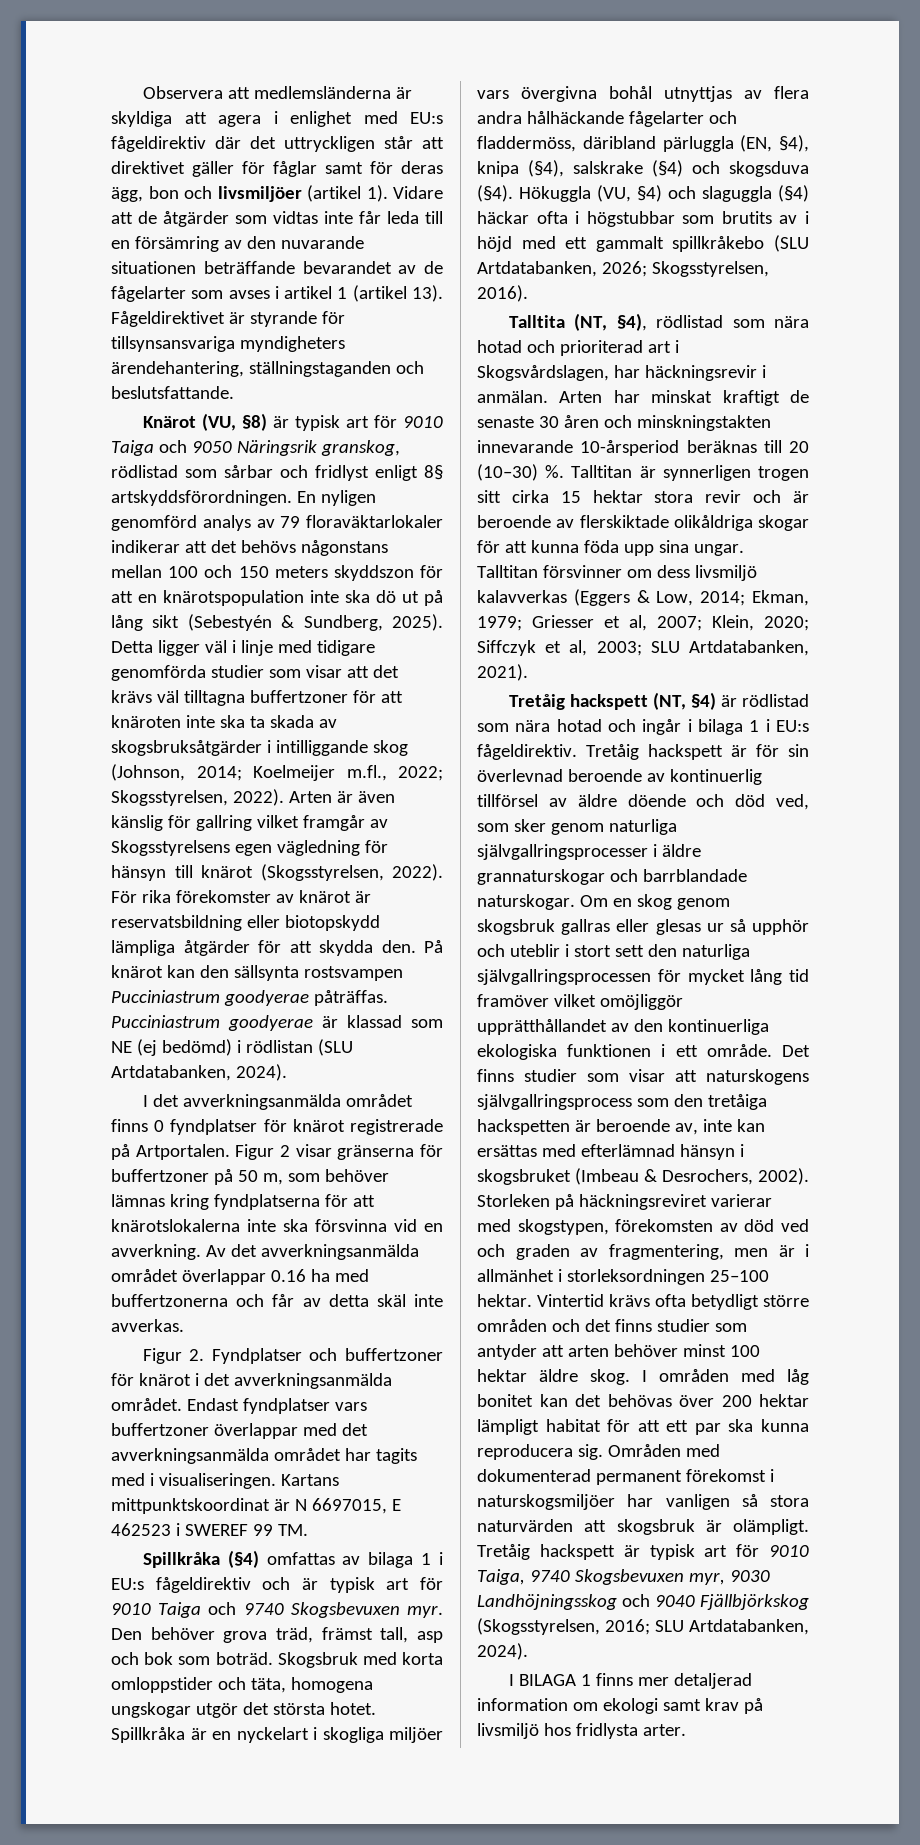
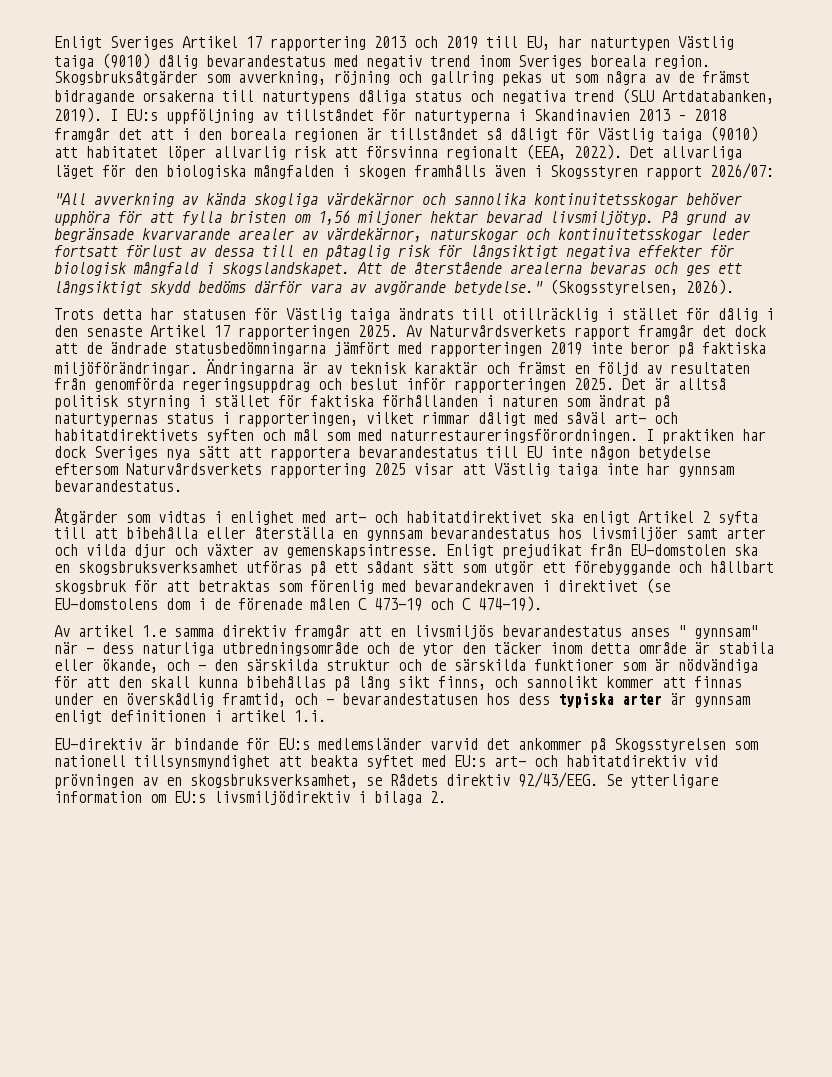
- Observera att medlemsländerna är skyldiga att agera i enlighet med EU:s fågeldirektiv där det uttryckligen står att direktivet gäller för fåglar samt för deras ägg, bon och livsmiljöer (artikel 1). Vidare att de åtgärder som vidtas inte får leda till en försämring av den nuvarande situationen beträffande bevarandet av de fågelarter som avses i artikel 1 (artikel 13). Fågeldirektivet är styrande för tillsynsansvariga myndigheters ärendehantering, ställningstaganden och beslutsfattande.
- Knärot (VU, §8) är typisk art för 9010 Taiga och 9050 Näringsrik granskog, rödlistad som sårbar och fridlyst enligt 8§ artskyddsförordningen. En nyligen genomförd analys av 79 floraväktarlokaler indikerar att det behövs någonstans mellan 100 och 150 meters skyddszon för att en knärotspopulation inte ska dö ut på lång sikt (Sebestyén & Sundberg, 2025). Detta ligger väl i linje med tidigare genomförda studier som visar att det krävs väl tilltagna buffertzoner för att knäroten inte ska ta skada av skogsbruksåtgärder i intilliggande skog (Johnson, 2014; Koelmeijer m.fl., 2022; Skogsstyrelsen, 2022). Arten är även känslig för gallring vilket framgår av Skogsstyrelsens egen vägledning för hänsyn till knärot (Skogsstyrelsen, 2022). För rika förekomster av knärot är reservatsbildning eller biotopskydd lämpliga åtgärder för att skydda den. På knärot kan den sällsynta rostsvampen Pucciniastrum goodyerae påträffas. Pucciniastrum goodyerae är klassad som NE (ej bedömd) i rödlistan (SLU Artdatabanken, 2024).
- I det avverkningsanmälda området finns 0 fyndplatser för knärot registrerade på Artportalen. Figur 2 visar gränserna för buffertzoner på 50 m, som behöver lämnas kring fyndplatserna för att knärotslokalerna inte ska försvinna vid en avverkning. Av det avverkningsanmälda området överlappar 0.16 ha med buffertzonerna och får av detta skäl inte avverkas.
- Figur 2. Fyndplatser och buffertzoner för knärot i det avverkningsanmälda området. Endast fyndplatser vars buffertzoner överlappar med det avverkningsanmälda området har tagits med i visualiseringen. Kartans mittpunktskoordinat är N 6697015, E 462523 i SWEREF 99 TM.
- Spillkråka (§4) omfattas av bilaga 1 i EU:s fågeldirektiv och är typisk art för 9010 Taiga och 9740 Skogsbevuxen myr. Den behöver grova träd, främst tall, asp och bok som boträd. Skogsbruk med korta omloppstider och täta, homogena ungskogar utgör det största hotet. Spillkråka är en nyckelart i skogliga miljöer vars övergivna bohål utnyttjas av flera andra hålhäckande fågelarter och fladdermöss, däribland pärluggla (EN, §4), knipa (§4), salskrake (§4) och skogsduva (§4). Hökuggla (VU, §4) och slaguggla (§4) häckar ofta i högstubbar som brutits av i höjd med ett gammalt spillkråkebo (SLU Artdatabanken, 2026; Skogsstyrelsen, 2016).
- Talltita (NT, §4), rödlistad som nära hotad och prioriterad art i Skogsvårdslagen, har häckningsrevir i anmälan. Arten har minskat kraftigt de senaste 30 åren och minskningstakten innevarande 10-årsperiod beräknas till 20 (10–30) %. Talltitan är synnerligen trogen sitt cirka 15 hektar stora revir och är beroende av flerskiktade olikåldriga skogar för att kunna föda upp sina ungar. Talltitan försvinner om dess livsmiljö kalavverkas (Eggers & Low, 2014; Ekman, 1979; Griesser et al, 2007; Klein, 2020; Siffczyk et al, 2003; SLU Artdatabanken, 2021).
- Tretåig hackspett (NT, §4) är rödlistad som nära hotad och ingår i bilaga 1 i EU:s fågeldirektiv. Tretåig hackspett är för sin överlevnad beroende av kontinuerlig tillförsel av äldre döende och död ved, som sker genom naturliga självgallringsprocesser i äldre grannaturskogar och barrblandade naturskogar. Om en skog genom skogsbruk gallras eller glesas ur så upphör och uteblir i stort sett den naturliga självgallringsprocessen för mycket lång tid framöver vilket omöjliggör upprätthållandet av den kontinuerliga ekologiska funktionen i ett område. Det finns studier som visar att naturskogens självgallringsprocess som den tretåiga hackspetten är beroende av, inte kan ersättas med efterlämnad hänsyn i skogsbruket (Imbeau & Desrochers, 2002). Storleken på häckningsreviret varierar med skogstypen, förekomsten av död ved och graden av fragmentering, men är i allmänhet i storleksordningen 25–100 hektar. Vintertid krävs ofta betydligt större områden och det finns studier som antyder att arten behöver minst 100 hektar äldre skog. I områden med låg bonitet kan det behövas över 200 hektar lämpligt habitat för att ett par ska kunna reproducera sig. Områden med dokumenterad permanent förekomst i naturskogsmiljöer har vanligen så stora naturvärden att skogsbruk är olämpligt. Tretåig hackspett är typisk art för 9010 Taiga, 9740 Skogsbevuxen myr, 9030 Landhöjningsskog och 9040 Fjällbjörkskog (Skogsstyrelsen, 2016; SLU Artdatabanken, 2024).
- I BILAGA 1 finns mer detaljerad information om ekologi samt krav på livsmiljö hos fridlysta arter.
+ Enligt Sveriges Artikel 17 rapportering 2013 och 2019 till EU, har naturtypen Västlig taiga (9010) dålig bevarandestatus med negativ trend inom Sveriges boreala region. Skogsbruksåtgärder som avverkning, röjning och gallring pekas ut som några av de främst bidragande orsakerna till naturtypens dåliga status och negativa trend (SLU Artdatabanken, 2019). I EU:s uppföljning av tillståndet för naturtyperna i Skandinavien 2013 – 2018 framgår det att i den boreala regionen är tillståndet så dåligt för Västlig taiga (9010) att habitatet löper allvarlig risk att försvinna regionalt (EEA, 2022). Det allvarliga läget för den biologiska mångfalden i skogen framhålls även i Skogsstyren rapport 2026/07:
+ "All avverkning av kända skogliga värdekärnor och sannolika kontinuitetsskogar behöver upphöra för att fylla bristen om 1,56 miljoner hektar bevarad livsmiljötyp. På grund av begränsade kvarvarande arealer av värdekärnor, naturskogar och kontinuitetsskogar leder fortsatt förlust av dessa till en påtaglig risk för långsiktigt negativa effekter för biologisk mångfald i skogslandskapet. Att de återstående arealerna bevaras och ges ett långsiktigt skydd bedöms därför vara av avgörande betydelse." (Skogsstyrelsen, 2026).
+ Trots detta har statusen för Västlig taiga ändrats till otillräcklig i stället för dålig i den senaste Artikel 17 rapporteringen 2025. Av Naturvårdsverkets rapport framgår det dock att de ändrade statusbedömningarna jämfört med rapporteringen 2019 inte beror på faktiska miljöförändringar. Ändringarna är av teknisk karaktär och främst en följd av resultaten från genomförda regeringsuppdrag och beslut inför rapporteringen 2025. Det är alltså politisk styrning i stället för faktiska förhållanden i naturen som ändrat på naturtypernas status i rapporteringen, vilket rimmar dåligt med såväl art- och habitatdirektivets syften och mål som med naturrestaureringsförordningen. I praktiken har dock Sveriges nya sätt att rapportera bevarandestatus till EU inte någon betydelse eftersom Naturvårdsverkets rapportering 2025 visar att Västlig taiga inte har gynnsam bevarandestatus.
+ Åtgärder som vidtas i enlighet med art- och habitatdirektivet ska enligt Artikel 2 syfta till att bibehålla eller återställa en gynnsam bevarandestatus hos livsmiljöer samt arter och vilda djur och växter av gemenskapsintresse. Enligt prejudikat från EU-domstolen ska en skogsbruksverksamhet utföras på ett sådant sätt som utgör ett förebyggande och hållbart skogsbruk för att betraktas som förenlig med bevarandekraven i direktivet (se EU-domstolens dom i de förenade målen C 473-19 och C 474-19).
+ Av artikel 1.e samma direktiv framgår att en livsmiljös bevarandestatus anses " gynnsam" när — dess naturliga utbredningsområde och de ytor den täcker inom detta område är stabila eller ökande, och — den särskilda struktur och de särskilda funktioner som är nödvändiga för att den skall kunna bibehållas på lång sikt finns, och sannolikt kommer att finnas under en överskådlig framtid, och — bevarandestatusen hos dess typiska arter är gynnsam enligt definitionen i artikel 1.i.
+ EU-direktiv är bindande för EU:s medlemsländer varvid det ankommer på Skogsstyrelsen som nationell tillsynsmyndighet att beakta syftet med EU:s art- och habitatdirektiv vid prövningen av en skogsbruksverksamhet, se Rådets direktiv 92/43/EEG. Se ytterligare information om EU:s livsmiljödirektiv i bilaga 2.

